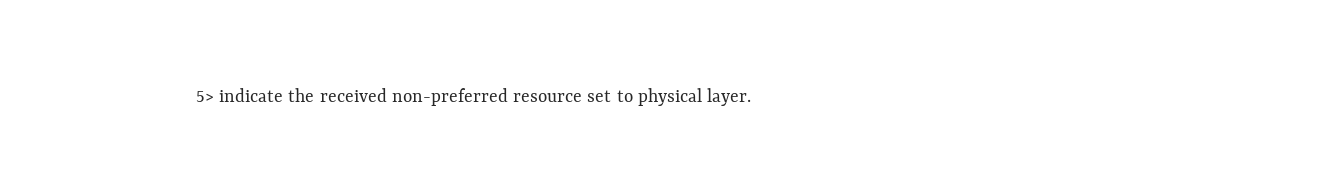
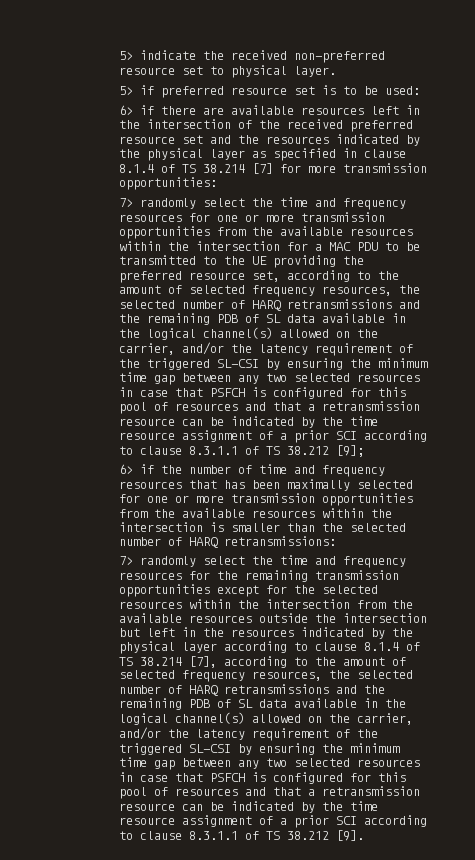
+ 5> if preferred resource set is to be used:
+ 6> if there are available resources left in the intersection of the received preferred resource set and the resources indicated by the physical layer as specified in clause 8.1.4 of TS 38.214 [7] for more transmission opportunities:
+ 7> randomly select the time and frequency resources for one or more transmission opportunities from the available resources within the intersection for a MAC PDU to be transmitted to the UE providing the preferred resource set, according to the amount of selected frequency resources, the selected number of HARQ retransmissions and the remaining PDB of SL data available in the logical channel(s) allowed on the carrier, and/or the latency requirement of the triggered SL-CSI by ensuring the minimum time gap between any two selected resources in case that PSFCH is configured for this pool of resources and that a retransmission resource can be indicated by the time resource assignment of a prior SCI according to clause 8.3.1.1 of TS 38.212 [9];
+ 6> if the number of time and frequency resources that has been maximally selected for one or more transmission opportunities from the available resources within the intersection is smaller than the selected number of HARQ retransmissions:
+ 7> randomly select the time and frequency resources for the remaining transmission opportunities except for the selected resources within the intersection from the available resources outside the intersection but left in the resources indicated by the physical layer according to clause 8.1.4 of TS 38.214 [7], according to the amount of selected frequency resources, the selected number of HARQ retransmissions and the remaining PDB of SL data available in the logical channel(s) allowed on the carrier, and/or the latency requirement of the triggered SL-CSI by ensuring the minimum time gap between any two selected resources in case that PSFCH is configured for this pool of resources and that a retransmission resource can be indicated by the time resource assignment of a prior SCI according to clause 8.3.1.1 of TS 38.212 [9].

